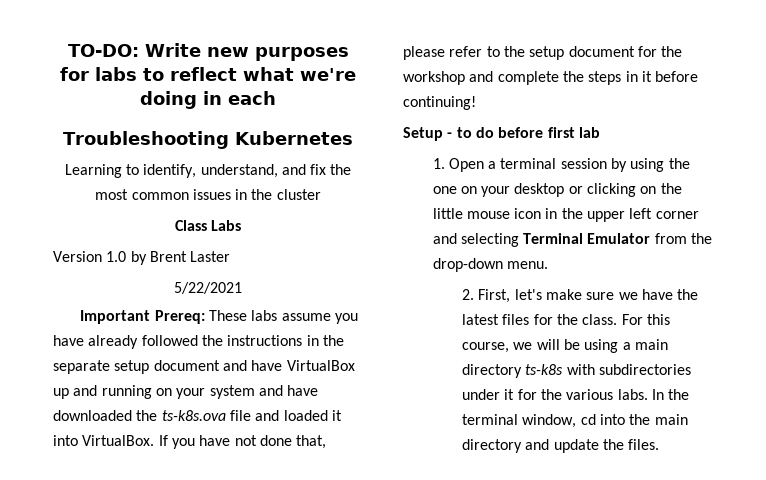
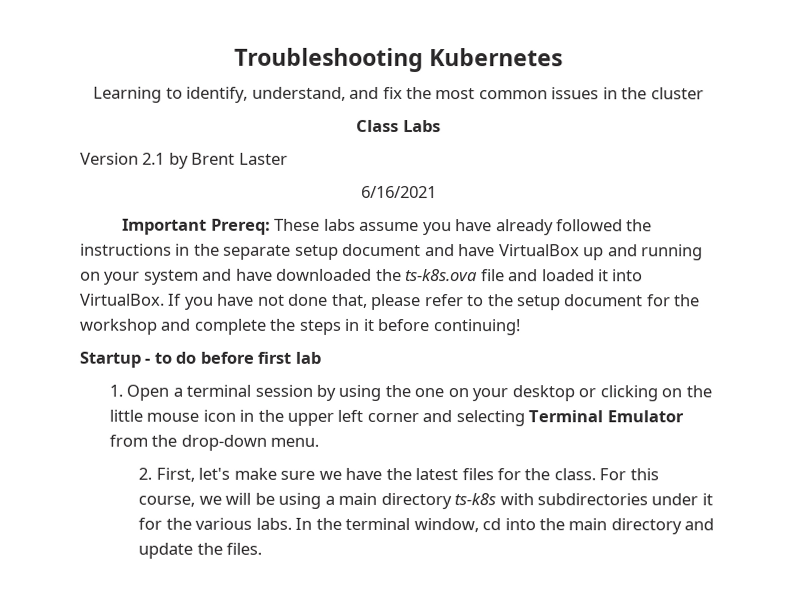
- TO-DO: Write new purposes for labs to reflect what we're doing in each
- Version 1.0 by Brent Laster
+ Version 2.1 by Brent Laster
- 5/22/2021
+ 6/16/2021
- Setup - to do before first lab
+ Startup - to do before first lab

